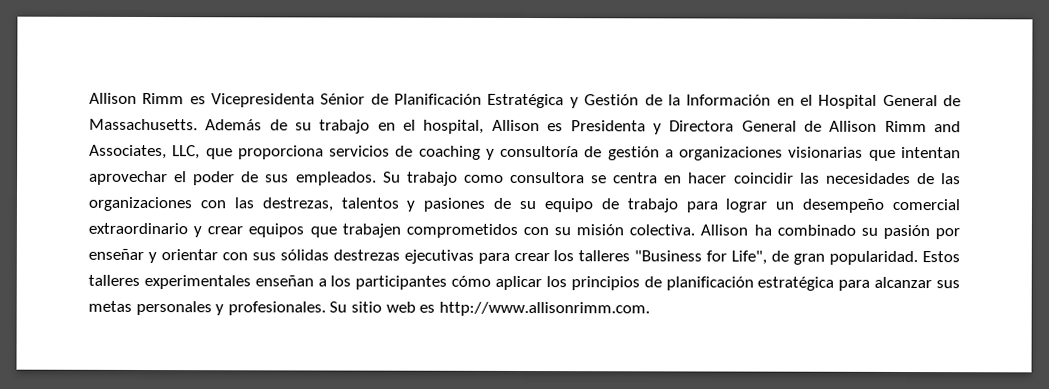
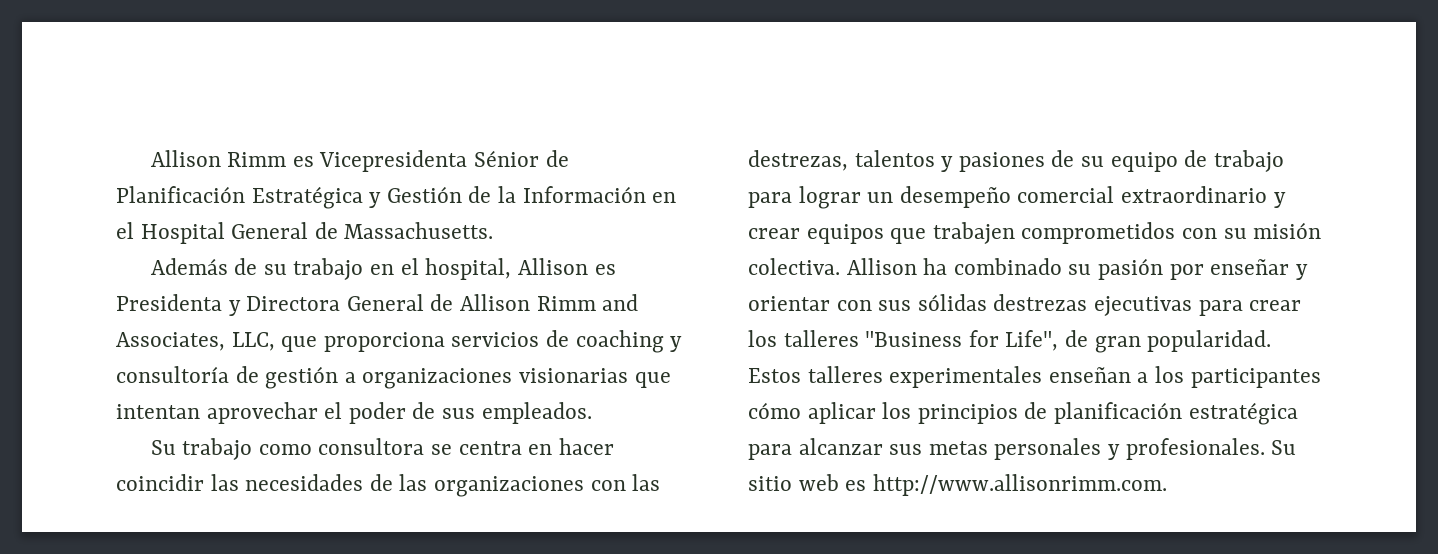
- Allison Rimm es Vicepresidenta Sénior de Planificación Estratégica y Gestión de la Información en el Hospital General de Massachusetts. Además de su trabajo en el hospital, Allison es Presidenta y Directora General de Allison Rimm and Associates, LLC, que proporciona servicios de coaching y consultoría de gestión a organizaciones visionarias que intentan aprovechar el poder de sus empleados. Su trabajo como consultora se centra en hacer coincidir las necesidades de las organizaciones con las destrezas, talentos y pasiones de su equipo de trabajo para lograr un desempeño comercial extraordinario y crear equipos que trabajen comprometidos con su misión colectiva.
+ Allison Rimm es Vicepresidenta Sénior de Planificación Estratégica y Gestión de la Información en el Hospital General de Massachusetts.
+ Además de su trabajo en el hospital, Allison es Presidenta y Directora General de Allison Rimm and Associates, LLC, que proporciona servicios de coaching y consultoría de gestión a organizaciones visionarias que intentan aprovechar el poder de sus empleados.
+ Su trabajo como consultora se centra en hacer coincidir las necesidades de las organizaciones con las destrezas, talentos y pasiones de su equipo de trabajo para lograr un desempeño comercial extraordinario y crear equipos que trabajen comprometidos con su misión colectiva.

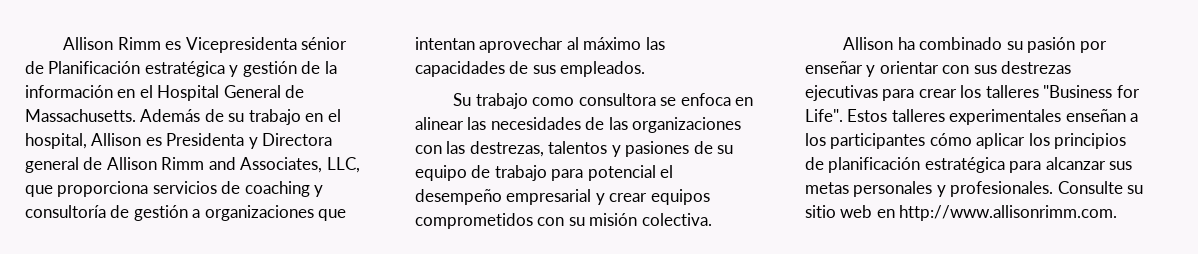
- Allison Rimm es Vicepresidenta Sénior de Planificación Estratégica y Gestión de la Información en el Hospital General de Massachusetts.
- Además de su trabajo en el hospital, Allison es Presidenta y Directora General de Allison Rimm and Associates, LLC, que proporciona servicios de coaching y consultoría de gestión a organizaciones visionarias que intentan aprovechar el poder de sus empleados.
+ Allison Rimm es Vicepresidenta sénior de Planificación estratégica y gestión de la información en el Hospital General de Massachusetts. Además de su trabajo en el hospital, Allison es Presidenta y Directora general de Allison Rimm and Associates, LLC, que proporciona servicios de coaching y consultoría de gestión a organizaciones que intentan aprovechar al máximo las capacidades de sus empleados.
- Su trabajo como consultora se centra en hacer coincidir las necesidades de las organizaciones con las destrezas, talentos y pasiones de su equipo de trabajo para lograr un desempeño comercial extraordinario y crear equipos que trabajen comprometidos con su misión colectiva. Allison ha combinado su pasión por enseñar y orientar con sus sólidas destrezas ejecutivas para crear los talleres "Business for Life", de gran popularidad.
+ Su trabajo como consultora se enfoca en alinear las necesidades de las organizaciones con las destrezas, talentos y pasiones de su equipo de trabajo para potencial el desempeño empresarial y crear equipos comprometidos con su misión colectiva.
+ Allison ha combinado su pasión por enseñar y orientar con sus destrezas ejecutivas para crear los talleres "Business for Life".
- Su sitio web es http://www.allisonrimm.com.
+ Consulte su sitio web en http://www.allisonrimm.com.

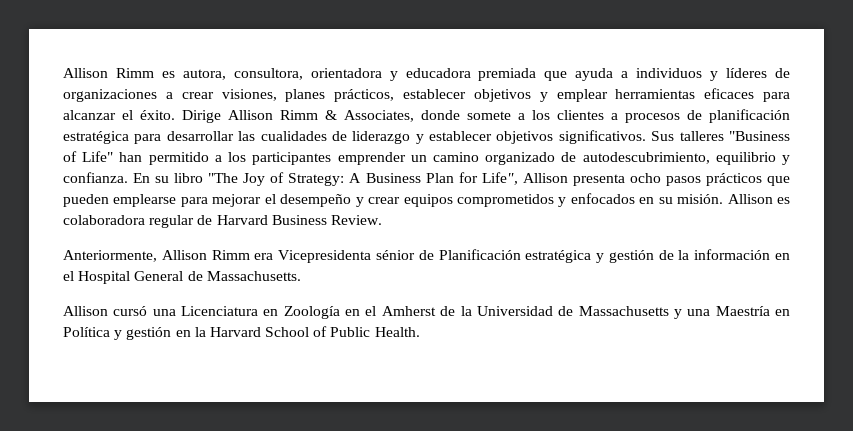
- Allison Rimm es Vicepresidenta sénior de Planificación estratégica y gestión de la información en el Hospital General de Massachusetts. Además de su trabajo en el hospital, Allison es Presidenta y Directora general de Allison Rimm and Associates, LLC, que proporciona servicios de coaching y consultoría de gestión a organizaciones que intentan aprovechar al máximo las capacidades de sus empleados.
- Su trabajo como consultora se enfoca en alinear las necesidades de las organizaciones con las destrezas, talentos y pasiones de su equipo de trabajo para potencial el desempeño empresarial y crear equipos comprometidos con su misión colectiva.
- Allison ha combinado su pasión por enseñar y orientar con sus destrezas ejecutivas para crear los talleres "Business for Life". Estos talleres experimentales enseñan a los participantes cómo aplicar los principios de planificación estratégica para alcanzar sus metas personales y profesionales. Consulte su sitio web en http://www.allisonrimm.com.
+ Allison Rimm es autora, consultora, orientadora y educadora premiada que ayuda a individuos y líderes de organizaciones a crear visiones, planes prácticos, establecer objetivos y emplear herramientas eficaces para alcanzar el éxito. Dirige Allison Rimm & Associates, donde somete a los clientes a procesos de planificación estratégica para desarrollar las cualidades de liderazgo y establecer objetivos significativos. Sus talleres "Business of Life" han permitido a los participantes emprender un camino organizado de autodescubrimiento, equilibrio y confianza. En su libro "The Joy of Strategy: A Business Plan for Life", Allison presenta ocho pasos prácticos que pueden emplearse para mejorar el desempeño y crear equipos comprometidos y enfocados en su misión. Allison es colaboradora regular de Harvard Business Review.
+ Anteriormente, Allison Rimm era Vicepresidenta sénior de Planificación estratégica y gestión de la información en el Hospital General de Massachusetts.
+ Allison cursó una Licenciatura en Zoología en el Amherst de la Universidad de Massachusetts y una Maestría en Política y gestión en la Harvard School of Public Health.

